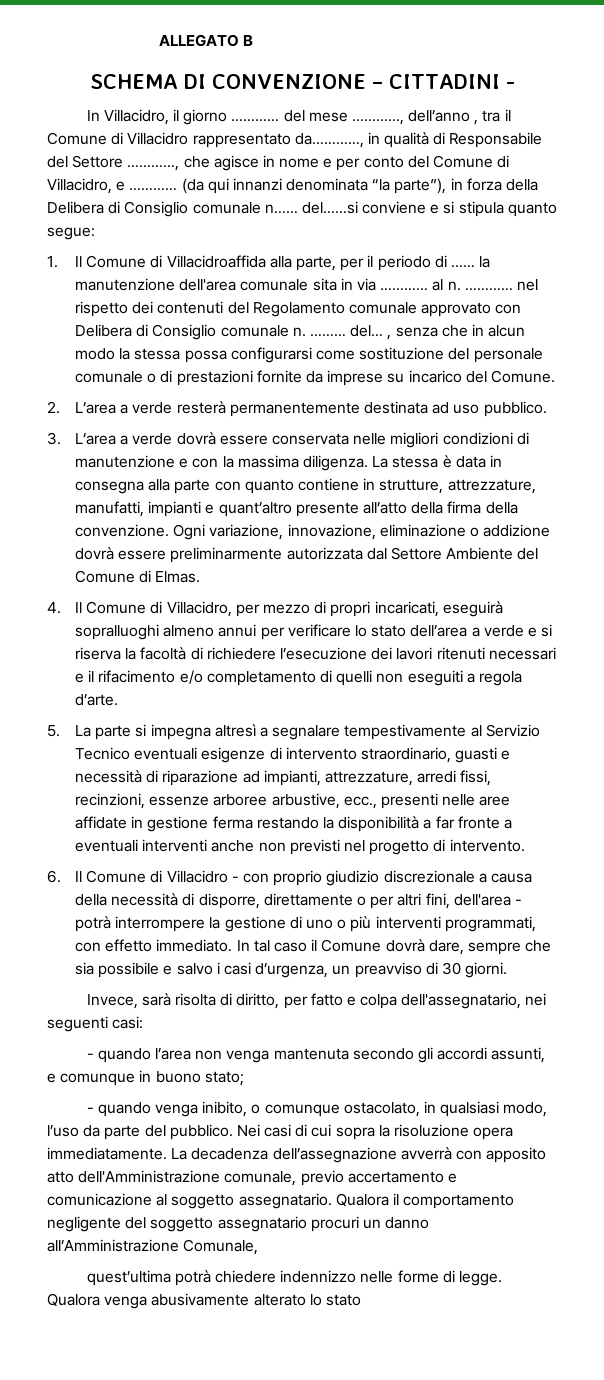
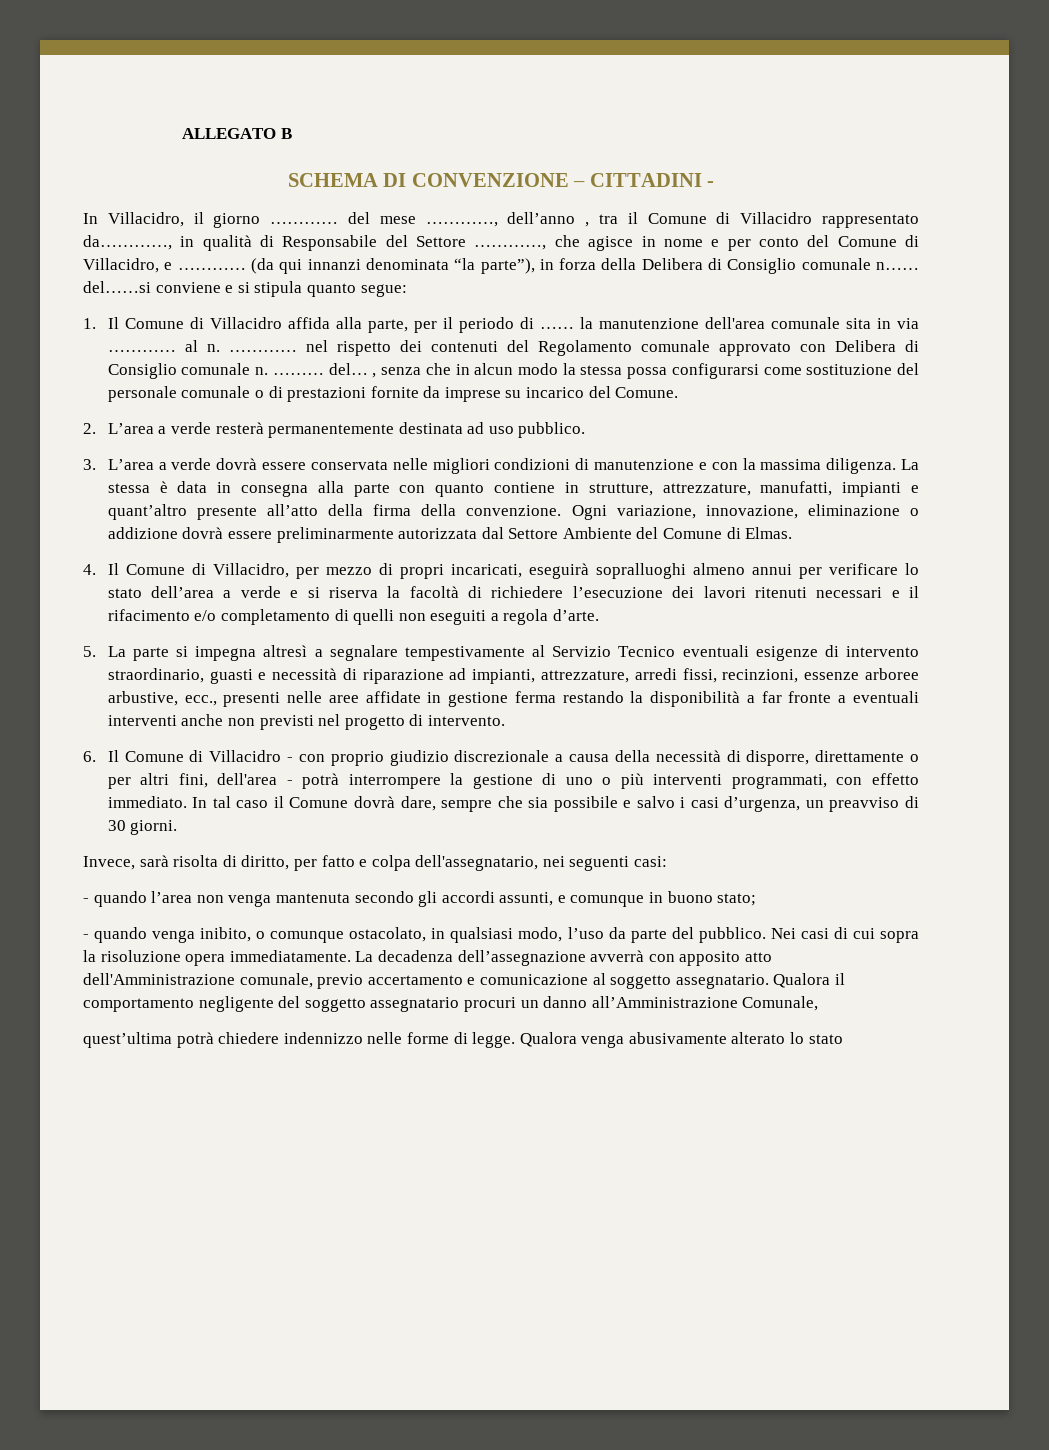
- 1. Il Comune di Villacidroaffida alla parte, per il periodo di …… la manutenzione dell'area comunale sita in via ………… al n.
+ 1. Il Comune di Villacidro affida alla parte, per il periodo di …… la manutenzione dell'area comunale sita in via ………… al n.

